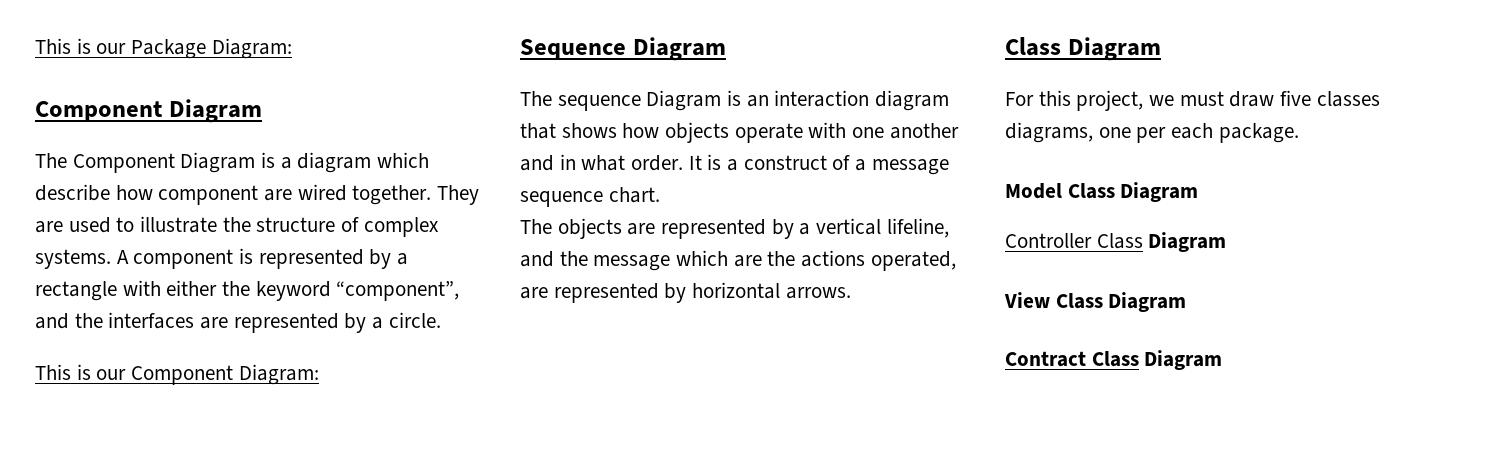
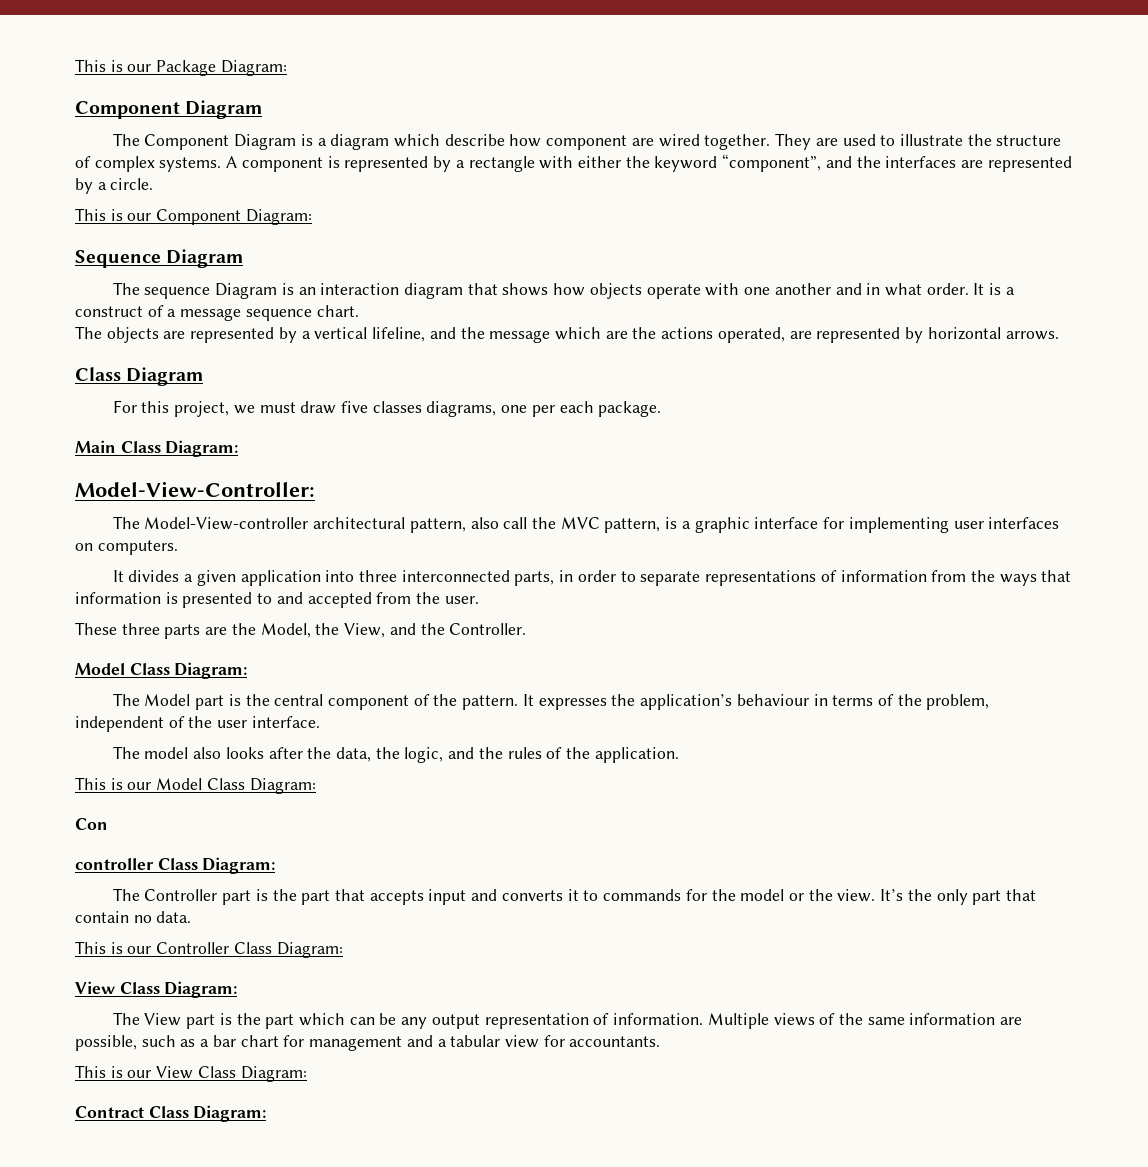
- Model Class Diagram
- Controller Class Diagram
- View Class Diagram
+ Main Class Diagram:
+ Model-View-Controller:
+ The Model-View-controller architectural pattern, also call the MVC pattern, is a graphic interface for implementing user interfaces on computers.
+ It divides a given application into three interconnected parts, in order to separate representations of information from the ways that information is presented to and accepted from the user.
+ These three parts are the Model, the View, and the Controller.
+ Model Class Diagram:
+ The Model part is the central component of the pattern. It expresses the application’s behaviour in terms of the problem, independent of the user interface.
+ The model also looks after the data, the logic, and the rules of the application.
+ This is our Model Class Diagram:
+ Con
+ controller Class Diagram:
+ The Controller part is the part that accepts input and converts it to commands for the model or the view. It’s the only part that contain no data.
+ This is our Controller Class Diagram:
+ View Class Diagram:
+ The View part is the part which can be any output representation of information. Multiple views of the same information are possible, such as a bar chart for management and a tabular view for accountants.
+ This is our View Class Diagram:
- Contract Class Diagram
+ Contract Class Diagram:

